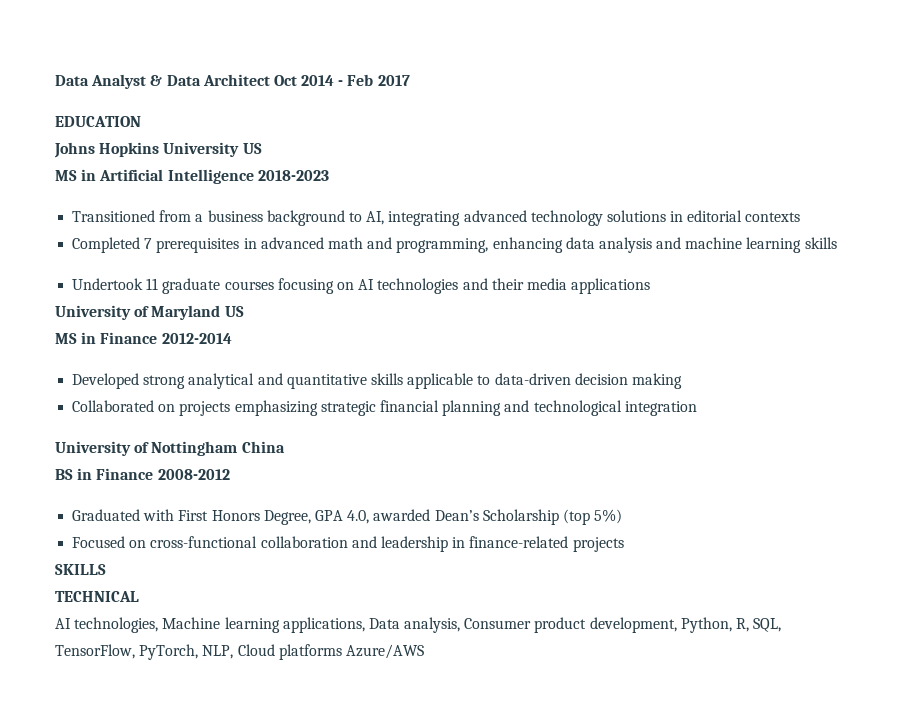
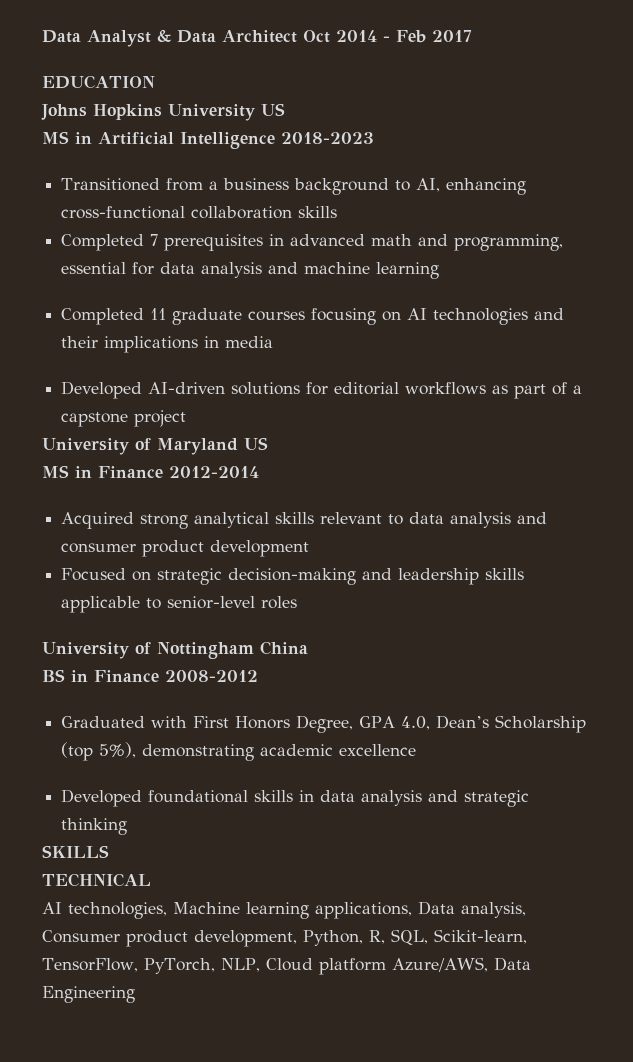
- Transitioned from a business background to AI, integrating advanced technology solutions in editorial contexts
+ Transitioned from a business background to AI, enhancing cross-functional collaboration skills
- Completed 7 prerequisites in advanced math and programming, enhancing data analysis and machine learning skills
- Undertook 11 graduate courses focusing on AI technologies and their media applications
+ Completed 7 prerequisites in advanced math and programming, essential for data analysis and machine learning
+ Completed 11 graduate courses focusing on AI technologies and their implications in media
+ Developed AI-driven solutions for editorial workflows as part of a capstone project
- Developed strong analytical and quantitative skills applicable to data-driven decision making
- Collaborated on projects emphasizing strategic financial planning and technological integration
+ Acquired strong analytical skills relevant to data analysis and consumer product development
+ Focused on strategic decision-making and leadership skills applicable to senior-level roles
- Graduated with First Honors Degree, GPA 4.0, awarded Dean’s Scholarship (top 5%)
- Focused on cross-functional collaboration and leadership in finance-related projects
+ Graduated with First Honors Degree, GPA 4.0, Dean’s Scholarship (top 5%), demonstrating academic excellence
+ Developed foundational skills in data analysis and strategic thinking
- AI technologies, Machine learning applications, Data analysis, Consumer product development, Python, R, SQL, TensorFlow, PyTorch, NLP, Cloud platforms Azure/AWS
+ AI technologies, Machine learning applications, Data analysis, Consumer product development, Python, R, SQL, Scikit-learn, TensorFlow, PyTorch, NLP, Cloud platform Azure/AWS, Data Engineering

